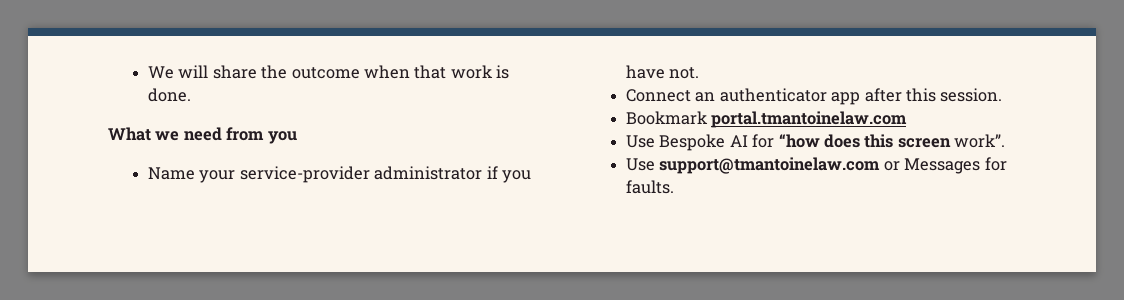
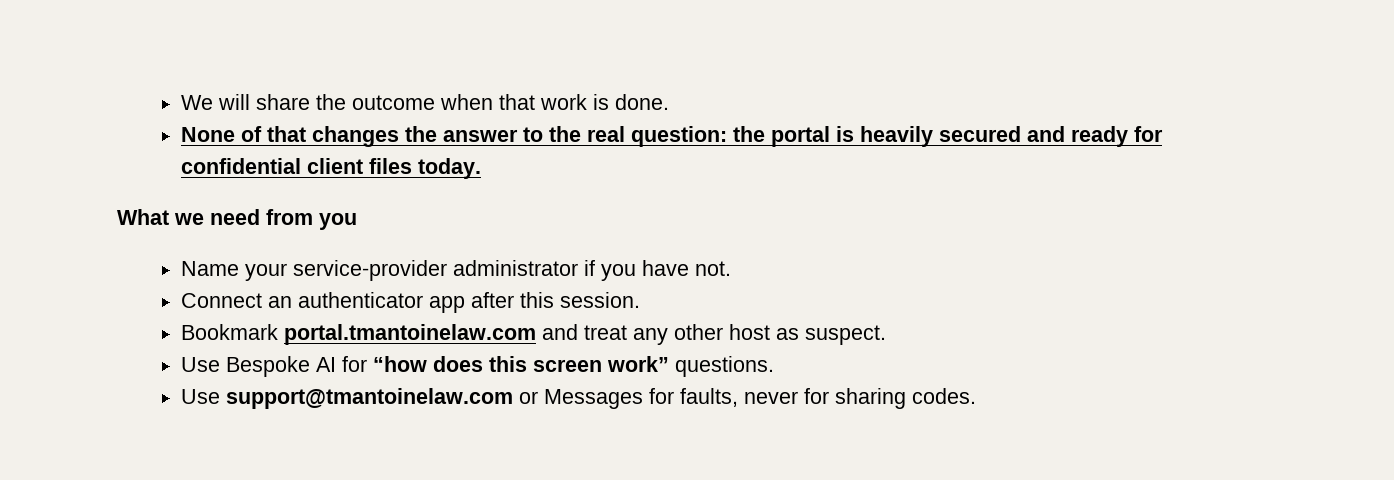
+ None of that changes the answer to the real question: the portal is heavily secured and ready for confidential client files today.
- Bookmark portal.tmantoinelaw.com
+ Bookmark portal.tmantoinelaw.com and treat any other host as suspect.
- Use Bespoke AI for “how does this screen work”.
+ Use Bespoke AI for “how does this screen work” questions.
- Use support@tmantoinelaw.com or Messages for faults.
+ Use support@tmantoinelaw.com or Messages for faults, never for sharing codes.

